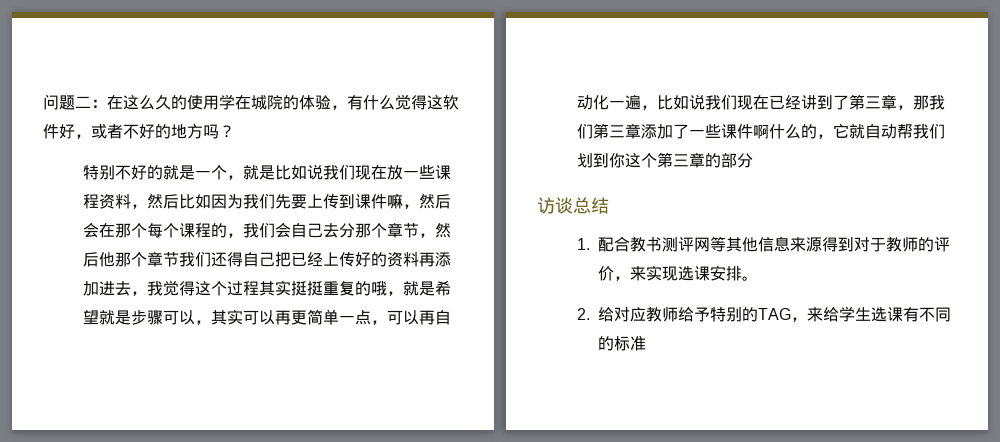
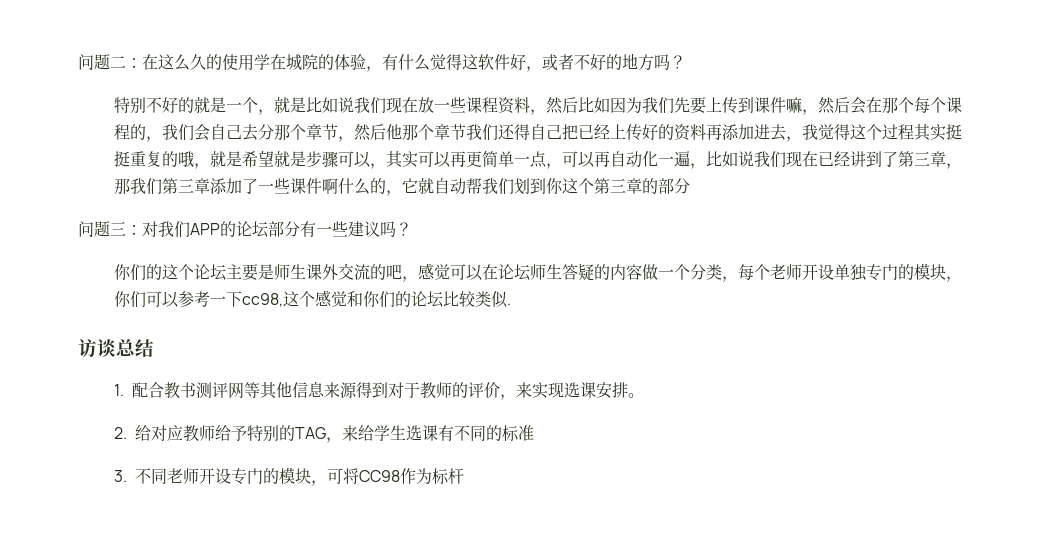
+ 问题三：对我们APP的论坛部分有一些建议吗？
+ 你们的这个论坛主要是师生课外交流的吧，感觉可以在论坛师生答疑的内容做一个分类，每个老师开设单独专门的模块，你们可以参考一下cc98,这个感觉和你们的论坛比较类似.
+ 3.不同老师开设专门的模块，可将CC98作为标杆

